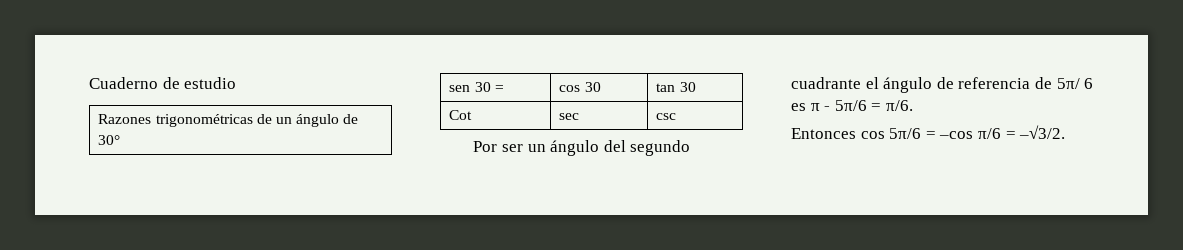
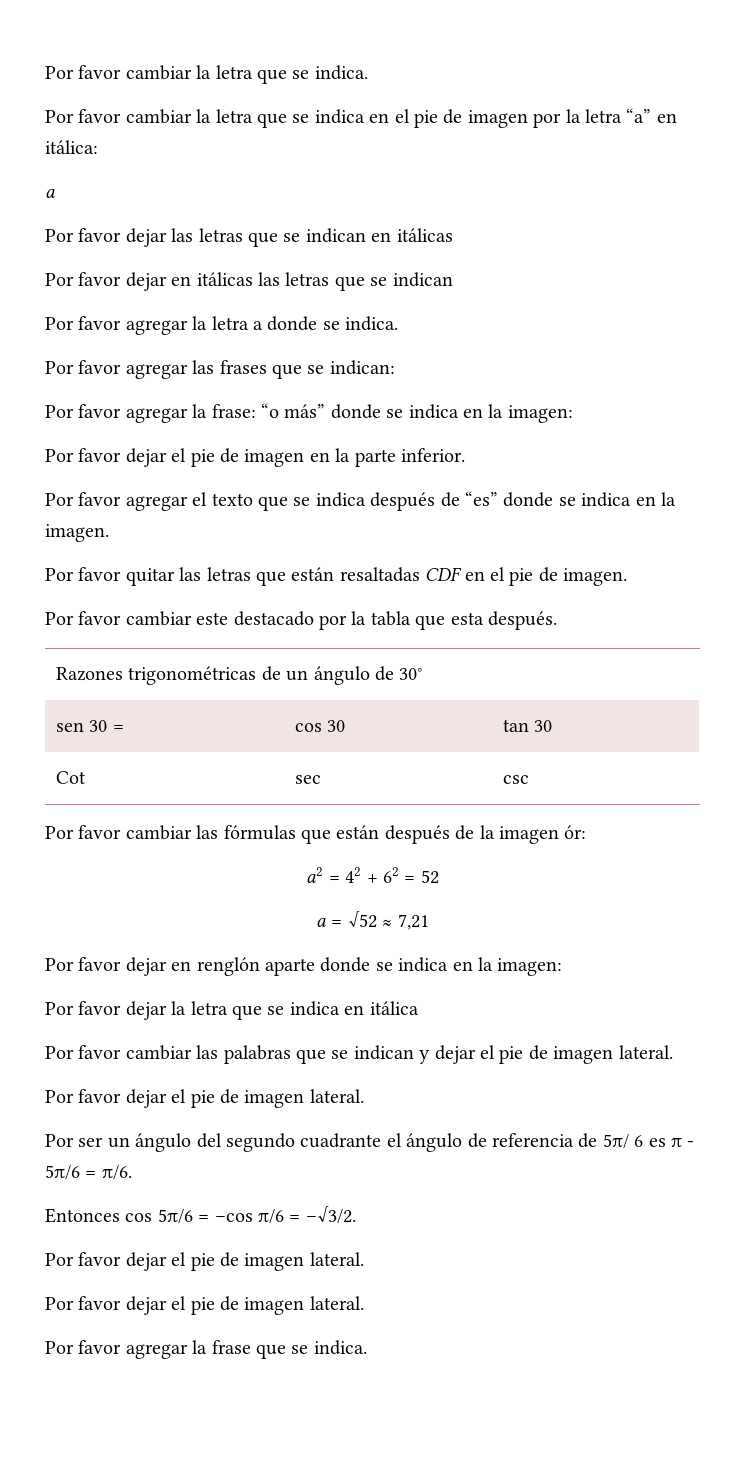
- Cuaderno de estudio
+ Por favor cambiar la letra que se indica.
+ Por favor cambiar la letra que se indica en el pie de imagen por la letra “a” en itálica:
+ a
+ Por favor dejar las letras que se indican en itálicas
+ Por favor dejar en itálicas las letras que se indican
+ Por favor agregar la letra a donde se indica.
+ Por favor agregar las frases que se indican:
+ Por favor agregar la frase: “o más” donde se indica en la imagen:
+ Por favor dejar el pie de imagen en la parte inferior.
+ Por favor agregar el texto que se indica después de “es” donde se indica en la imagen.
+ Por favor quitar las letras que están resaltadas CDF en el pie de imagen.
+ Por favor cambiar este destacado por la tabla que esta después.
+ Por favor cambiar las fórmulas que están después de la imagen ór:
+ a2 = 42 + 62 = 52
+ a = √52 ≈ 7,21
+ Por favor dejar en renglón aparte donde se indica en la imagen:
+ Por favor dejar la letra que se indica en itálica
+ Por favor cambiar las palabras que se indican y dejar el pie de imagen lateral.
+ Por favor dejar el pie de imagen lateral.
  Entonces cos 5π/6 = –cos π/6 = –√3/2.
+ Por favor dejar el pie de imagen lateral.
+ Por favor dejar el pie de imagen lateral.
+ Por favor agregar la frase que se indica.

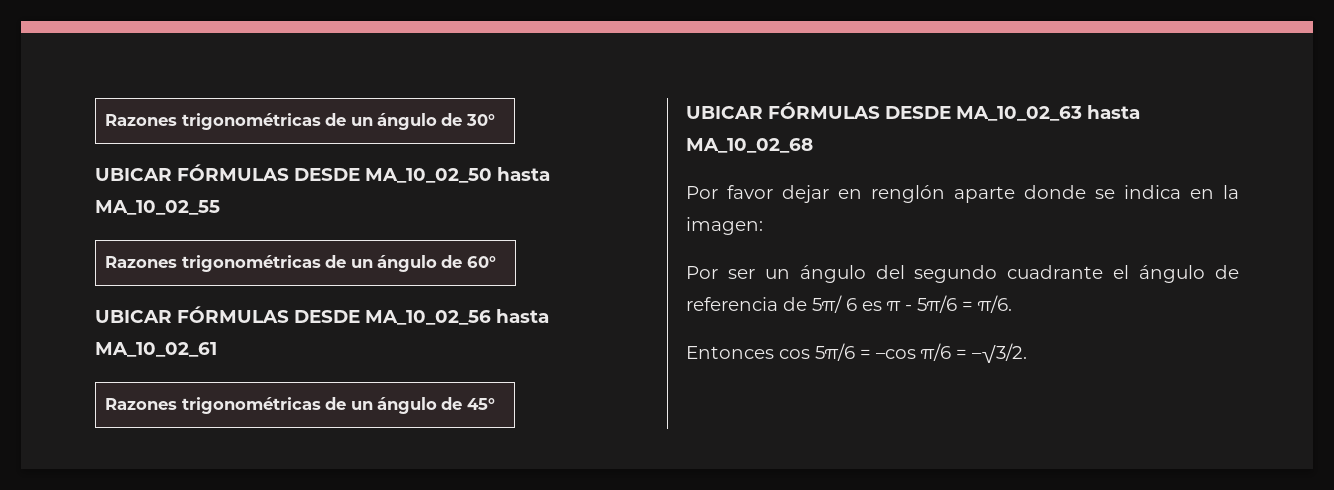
- Por favor cambiar la letra que se indica.
- Por favor cambiar la letra que se indica en el pie de imagen por la letra “a” en itálica:
- a
- Por favor dejar las letras que se indican en itálicas
- Por favor dejar en itálicas las letras que se indican
- Por favor agregar la letra a donde se indica.
- Por favor agregar las frases que se indican:
- Por favor agregar la frase: “o más” donde se indica en la imagen:
- Por favor dejar el pie de imagen en la parte inferior.
- Por favor agregar el texto que se indica después de “es” donde se indica en la imagen.
- Por favor quitar las letras que están resaltadas CDF en el pie de imagen.
- Por favor cambiar este destacado por la tabla que esta después.
  Razones trigonométricas de un ángulo de 30°
- sen 30 = | cos 30 | tan 30
- Cot | sec | csc
- Por favor cambiar las fórmulas que están después de la imagen ór:
- a2 = 42 + 62 = 52
- a = √52 ≈ 7,21
+ UBICAR FÓRMULAS DESDE MA_10_02_50 hasta MA_10_02_55
+ Razones trigonométricas de un ángulo de 60°
+ UBICAR FÓRMULAS DESDE MA_10_02_56 hasta MA_10_02_61
+ Razones trigonométricas de un ángulo de 45°
+ UBICAR FÓRMULAS DESDE MA_10_02_63 hasta MA_10_02_68
- Por favor dejar la letra que se indica en itálica
- Por favor cambiar las palabras que se indican y dejar el pie de imagen lateral.
- Por favor dejar el pie de imagen lateral.
  Entonces cos 5π/6 = –cos π/6 = –√3/2.
- Por favor dejar el pie de imagen lateral.
- Por favor dejar el pie de imagen lateral.
- Por favor agregar la frase que se indica.

